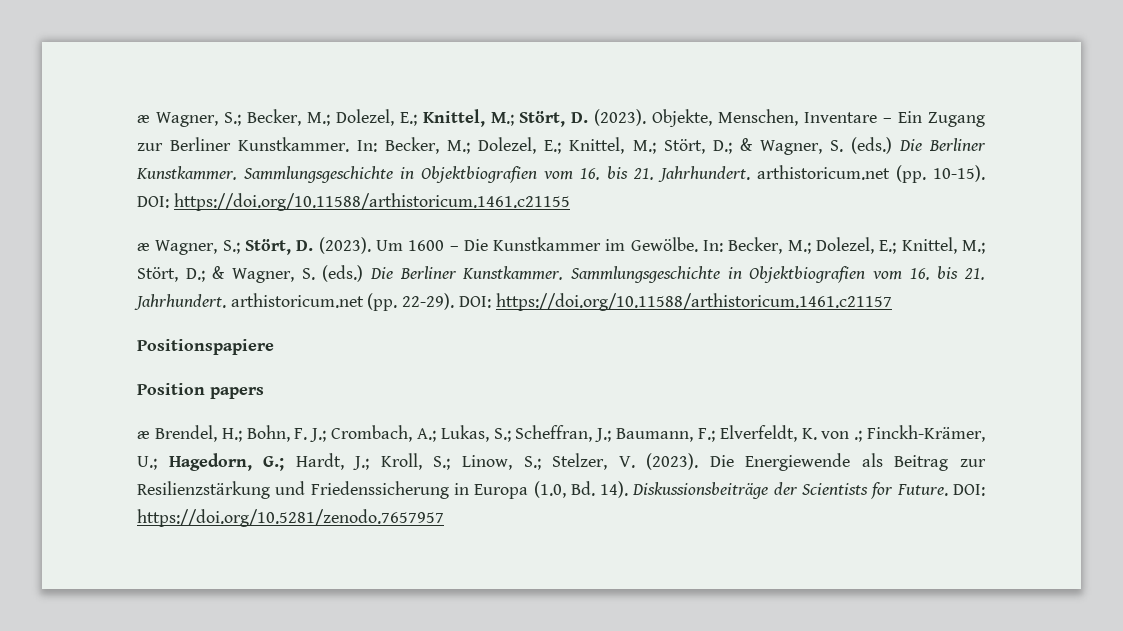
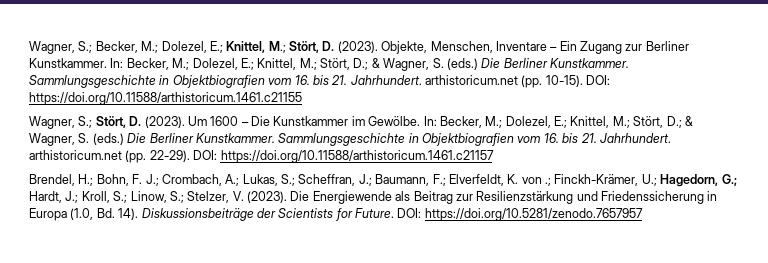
- æ Wagner, S.; Becker, M.; Dolezel, E.; Knittel, M.; Stört, D. (2023).
+ Wagner, S.; Becker, M.; Dolezel, E.; Knittel, M.; Stört, D. (2023).
- æ Wagner, S.; Stört, D. (2023).
+ Wagner, S.; Stört, D. (2023).
- Positionspapiere
- Position papers
- æ Brendel, H.; Bohn, F. J.; Crombach, A.; Lukas, S.; Scheffran, J.; Baumann, F.; Elverfeldt, K. von .; Finckh-Krämer, U.; Hagedorn, G.; Hardt, J.; Kroll, S.; Linow, S.; Stelzer, V. (2023).
+ Brendel, H.; Bohn, F. J.; Crombach, A.; Lukas, S.; Scheffran, J.; Baumann, F.; Elverfeldt, K. von .; Finckh-Krämer, U.; Hagedorn, G.; Hardt, J.; Kroll, S.; Linow, S.; Stelzer, V. (2023).

